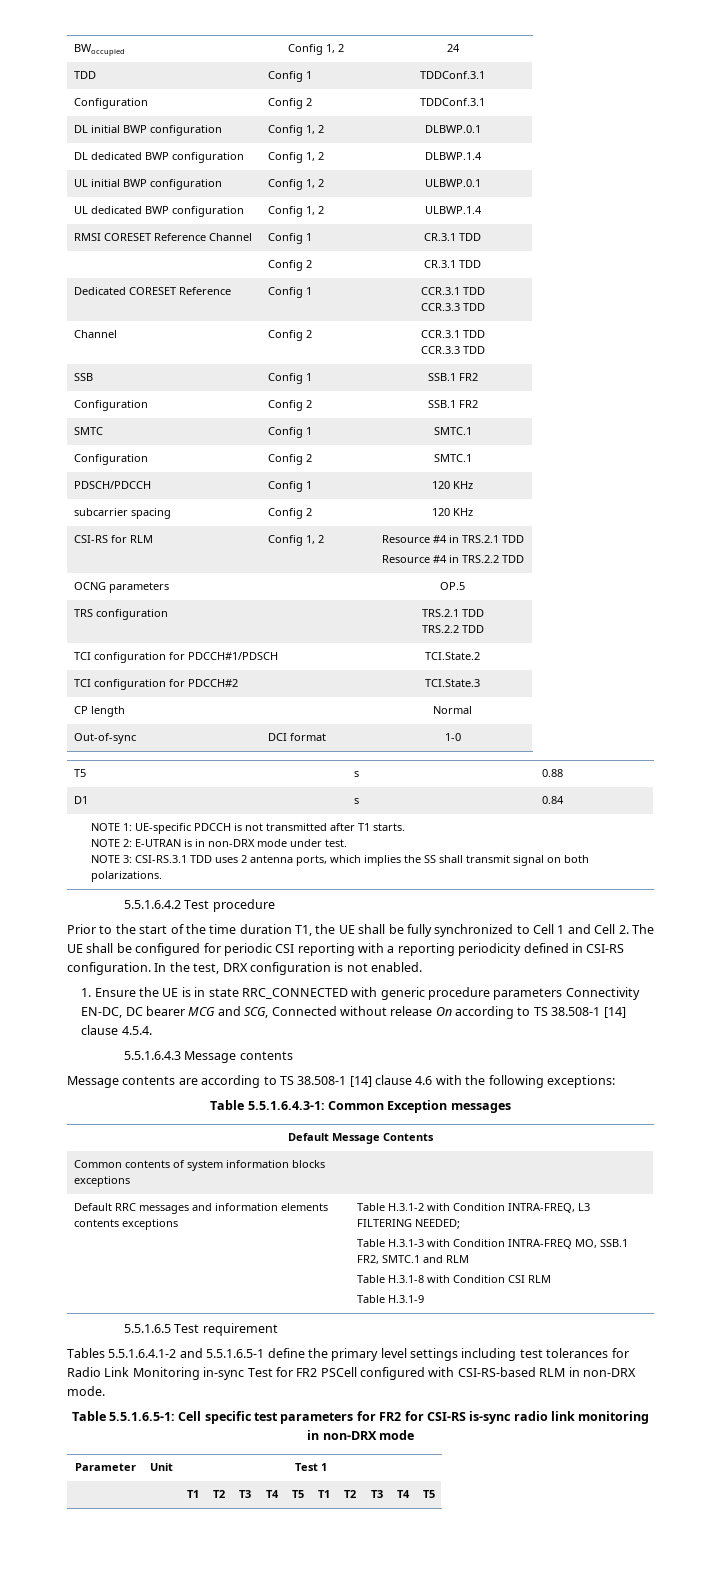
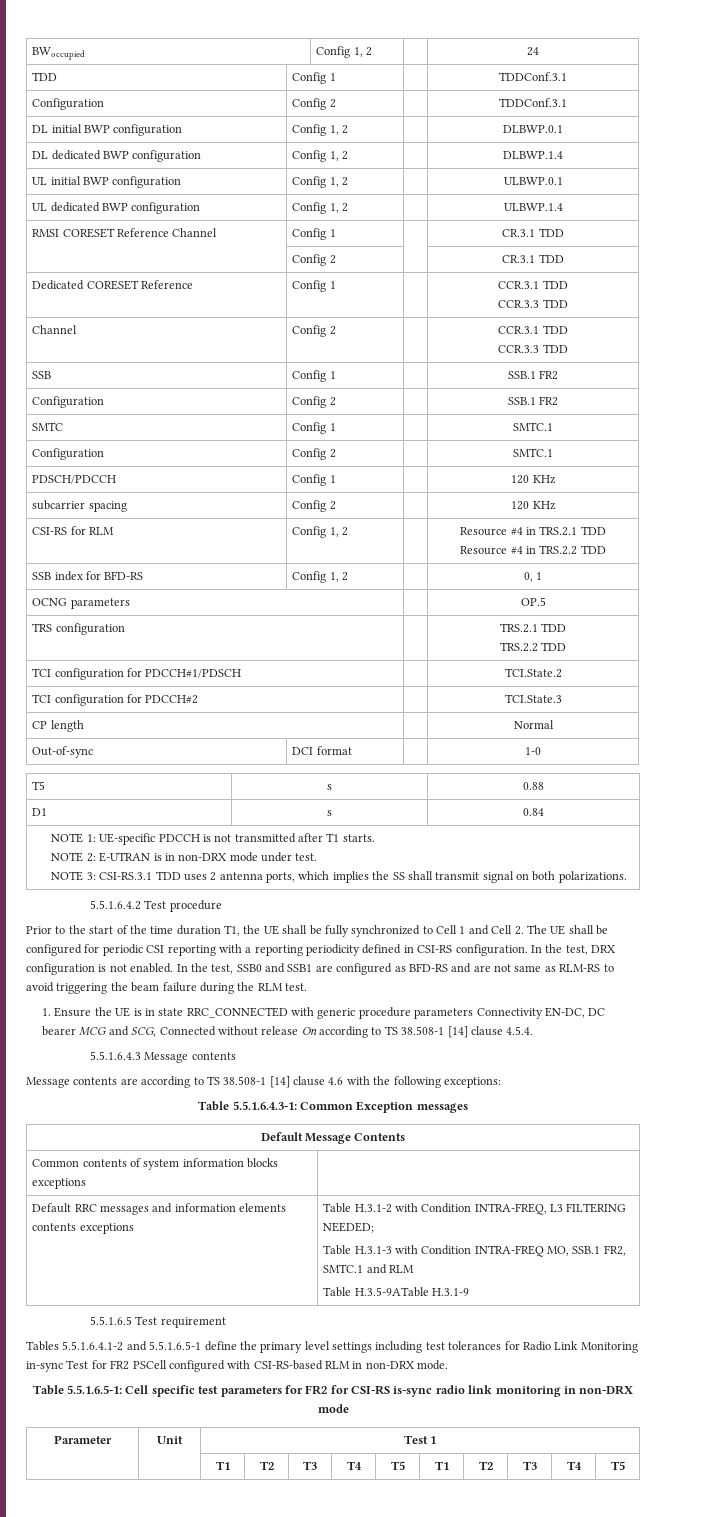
+ SSB index for BFD-RS | Config 1, 2 | | 0, 1
+ In the test, SSB0 and SSB1 are configured as BFD-RS and are not same as RLM-RS to avoid triggering the beam failure during the RLM test.
  Default RRC messages and information elements contents exceptions | Table H.3.1-2 with Condition INTRA-FREQ, L3 FILTERING NEEDED;
  Table H.3.1-3 with Condition INTRA-FREQ MO, SSB.1 FR2, SMTC.1 and RLM
- Table H.3.1-8 with Condition CSI RLM
- Table H.3.1-9
+ Table H.3.5-9ATable H.3.1-9

